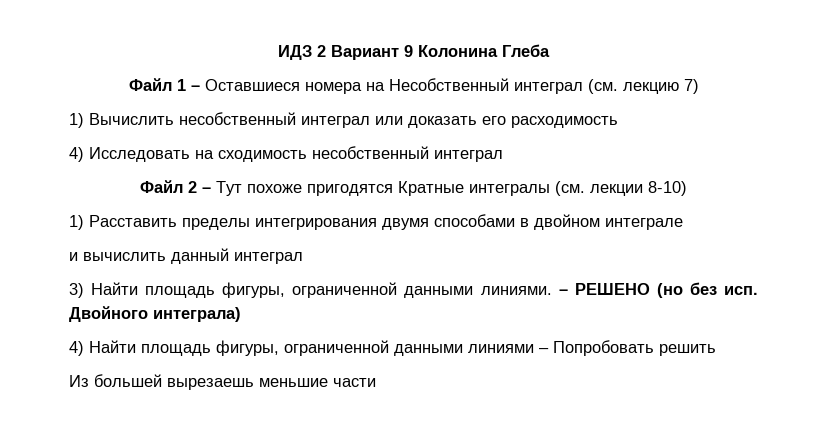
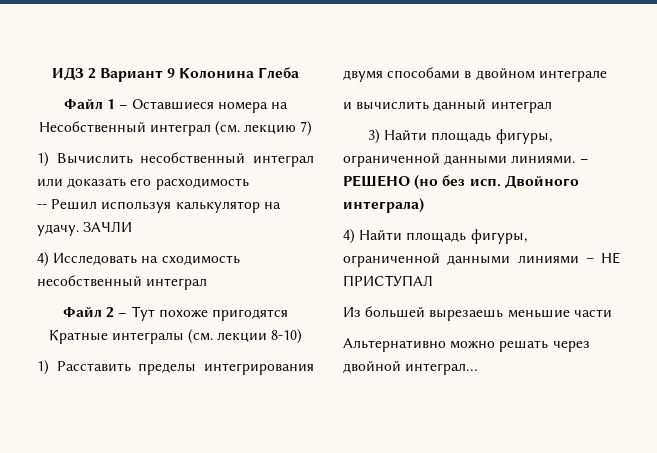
+ -- Решил используя калькулятор на удачу. ЗАЧЛИ
- 4) Найти площадь фигуры, ограниченной данными линиями – Попробовать решить
+ 4) Найти площадь фигуры, ограниченной данными линиями – НЕ ПРИСТУПАЛ
+ Альтернативно можно решать через двойной интеграл…

